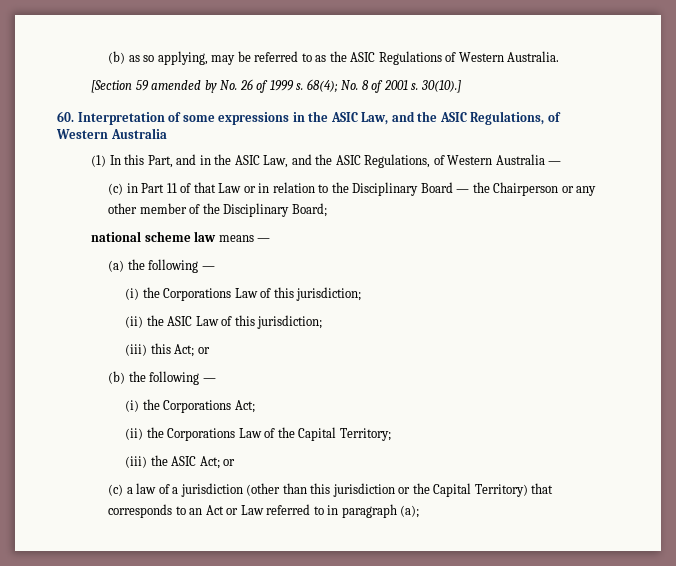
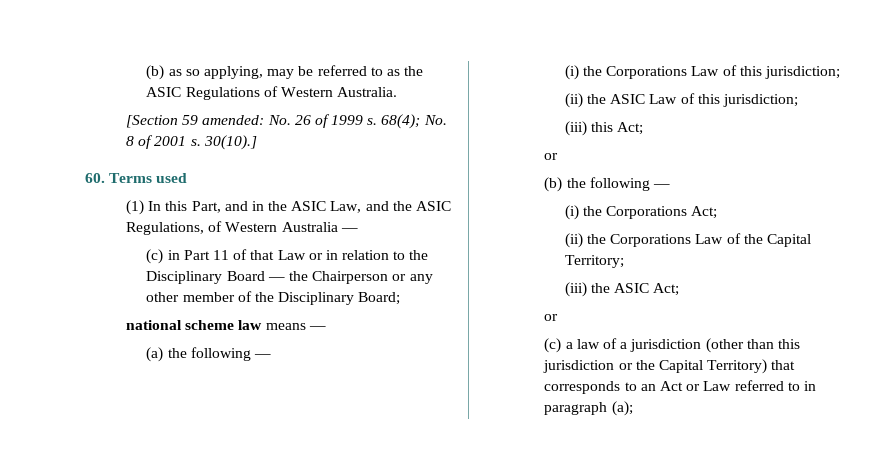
- [Section 59 amended by No. 26 of 1999 s.
+ [Section 59 amended: No. 26 of 1999 s.
- 60. Interpretation of some expressions in the ASIC Law, and the ASIC Regulations, of Western Australia
+ 60. Terms used
- (iii) this Act; or
+ (iii) this Act;
+ or
- (iii) the ASIC Act; or
+ (iii) the ASIC Act;
+ or

